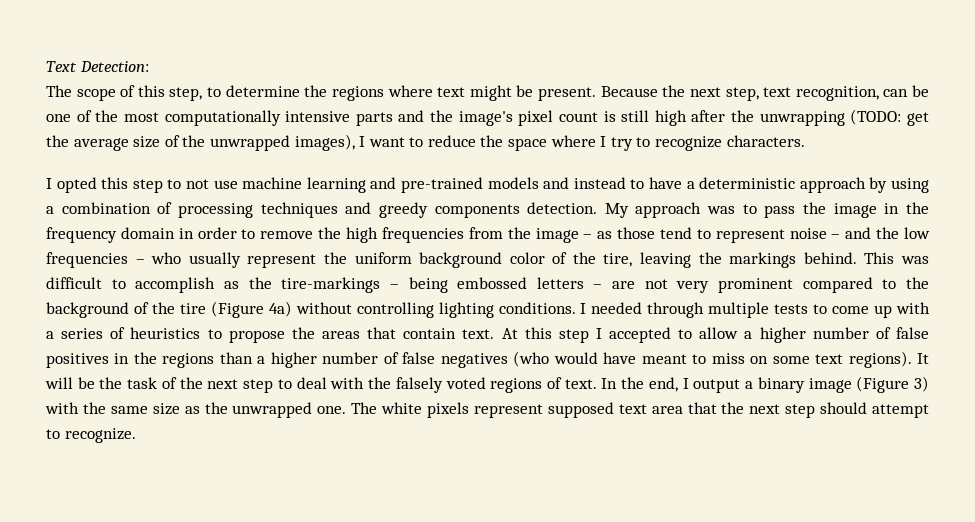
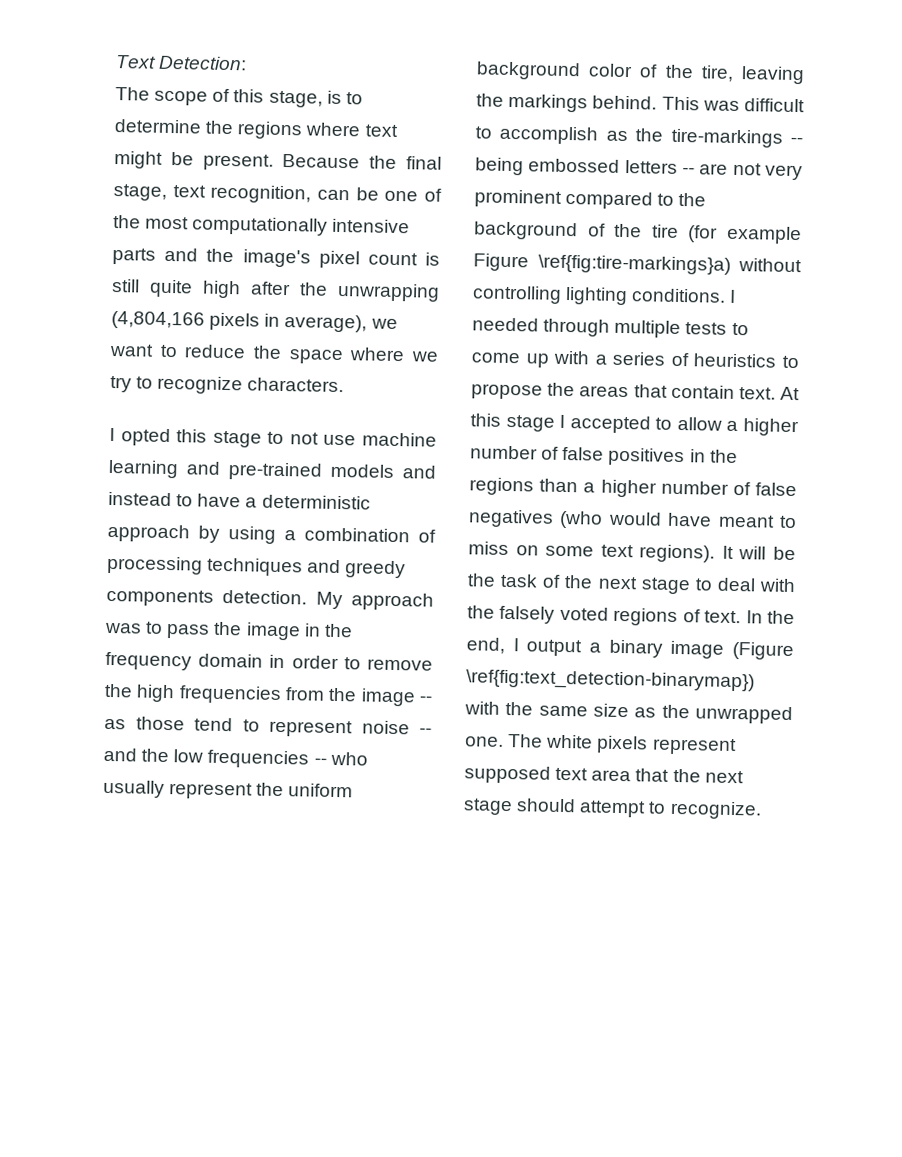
- The scope of this step, to determine the regions where text might be present.
+ The scope of this stage, is to determine the regions where text might be present.
- Because the next step, text recognition, can be one of the most computationally intensive parts and the image's pixel count is still high after the unwrapping (TODO: get the average size of the unwrapped images), I want to reduce the space where I try to recognize characters.
+ Because the final stage, text recognition, can be one of the most computationally intensive parts and the image's pixel count is still quite high after the unwrapping (4,804,166 pixels in average), we want to reduce the space where we try to recognize characters.
- I opted this step to not use machine learning and pre-trained models and instead to have a deterministic approach by using a combination of processing techniques and greedy components detection.
+ I opted this stage to not use machine learning and pre-trained models and instead to have a deterministic approach by using a combination of processing techniques and greedy components detection.
- My approach was to pass the image in the frequency domain in order to remove the high frequencies from the image – as those tend to represent noise – and the low frequencies – who usually represent the uniform background color of the tire, leaving the markings behind.
+ My approach was to pass the image in the frequency domain in order to remove the high frequencies from the image -- as those tend to represent noise -- and the low frequencies -- who usually represent the uniform background color of the tire, leaving the markings behind.
- This was difficult to accomplish as the tire-markings – being embossed letters – are not very prominent compared to the background of the tire (Figure 4a) without controlling lighting conditions.
+ This was difficult to accomplish as the tire-markings -- being embossed letters -- are not very prominent compared to the background of the tire (for example Figure \ref{fig:tire-markings}a) without controlling lighting conditions.
- At this step I accepted to allow a higher number of false positives in the regions than a higher number of false negatives (who would have meant to miss on some text regions).
+ At this stage I accepted to allow a higher number of false positives in the regions than a higher number of false negatives (who would have meant to miss on some text regions).
- It will be the task of the next step to deal with the falsely voted regions of text.
+ It will be the task of the next stage to deal with the falsely voted regions of text.
- In the end, I output a binary image (Figure 3) with the same size as the unwrapped one.
+ In the end, I output a binary image (Figure \ref{fig:text_detection-binarymap}) with the same size as the unwrapped one.
- The white pixels represent supposed text area that the next step should attempt to recognize.
+ The white pixels represent supposed text area that the next stage should attempt to recognize.

